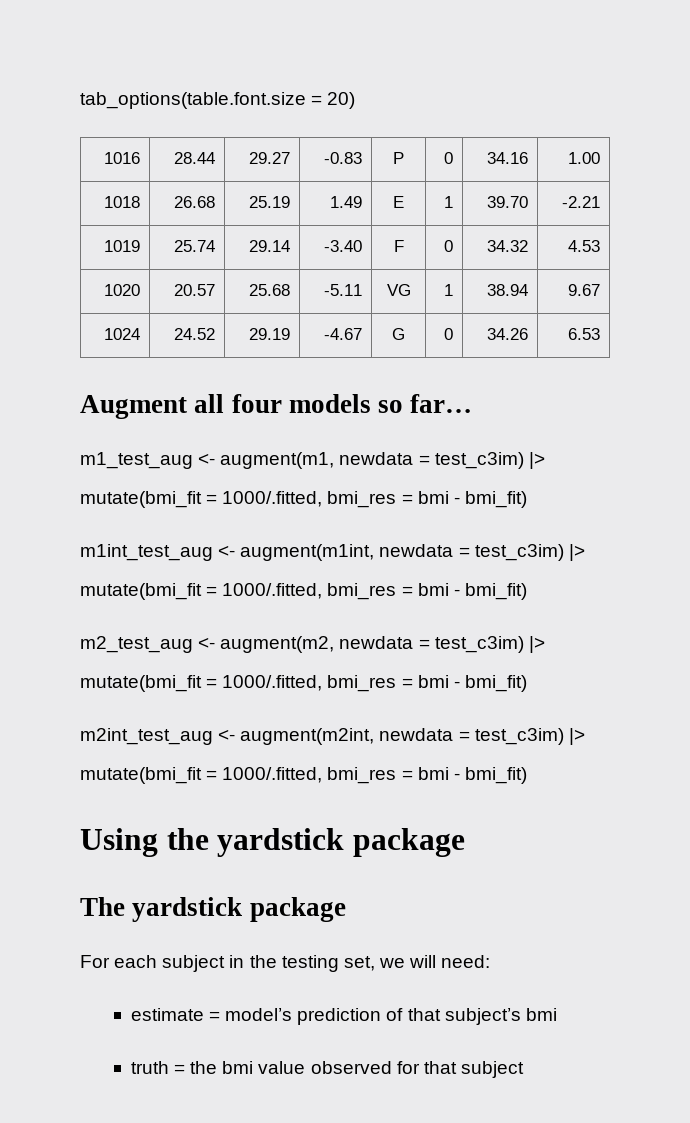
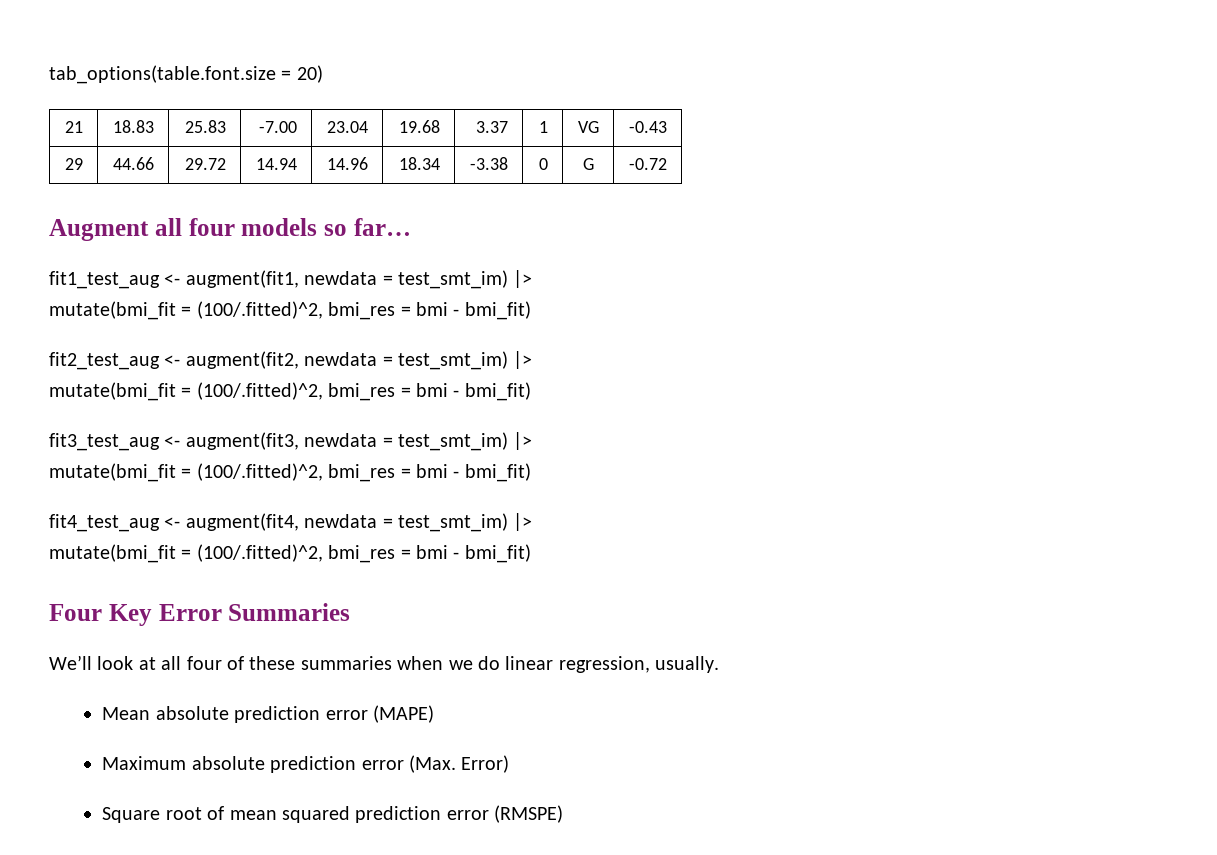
- 1016 | 28.44 | 29.27 | -0.83 | P | 0 | 34.16 | 1.00
- 1018 | 26.68 | 25.19 | 1.49 | E | 1 | 39.70 | -2.21
- 1019 | 25.74 | 29.14 | -3.40 | F | 0 | 34.32 | 4.53
- 1020 | 20.57 | 25.68 | -5.11 | VG | 1 | 38.94 | 9.67
- 1024 | 24.52 | 29.19 | -4.67 | G | 0 | 34.26 | 6.53
+ 21 | 18.83 | 25.83 | -7.00 | 23.04 | 19.68 | 3.37 | 1 | VG | -0.43
+ 29 | 44.66 | 29.72 | 14.94 | 14.96 | 18.34 | -3.38 | 0 | G | -0.72
- m1_test_aug <- augment(m1, newdata = test_c3im) |>
- mutate(bmi_fit = 1000/.fitted, bmi_res = bmi - bmi_fit)
- m1int_test_aug <- augment(m1int, newdata = test_c3im) |>
- mutate(bmi_fit = 1000/.fitted, bmi_res = bmi - bmi_fit)
- m2_test_aug <- augment(m2, newdata = test_c3im) |>
- mutate(bmi_fit = 1000/.fitted, bmi_res = bmi - bmi_fit)
- m2int_test_aug <- augment(m2int, newdata = test_c3im) |>
- mutate(bmi_fit = 1000/.fitted, bmi_res = bmi - bmi_fit)
- Using the yardstick package
- The yardstick package
- For each subject in the testing set, we will need:
- estimate = model’s prediction of that subject’s bmi
- truth = the bmi value observed for that subject
+ fit1_test_aug <- augment(fit1, newdata = test_smt_im) |>
+ mutate(bmi_fit = (100/.fitted)^2, bmi_res = bmi - bmi_fit)
+ fit2_test_aug <- augment(fit2, newdata = test_smt_im) |>
+ mutate(bmi_fit = (100/.fitted)^2, bmi_res = bmi - bmi_fit)
+ fit3_test_aug <- augment(fit3, newdata = test_smt_im) |>
+ mutate(bmi_fit = (100/.fitted)^2, bmi_res = bmi - bmi_fit)
+ fit4_test_aug <- augment(fit4, newdata = test_smt_im) |>
+ mutate(bmi_fit = (100/.fitted)^2, bmi_res = bmi - bmi_fit)
+ Four Key Error Summaries
+ We’ll look at all four of these summaries when we do linear regression, usually.
+ Mean absolute prediction error (MAPE)
+ Maximum absolute prediction error (Max. Error)
+ Square root of mean squared prediction error (RMSPE)

